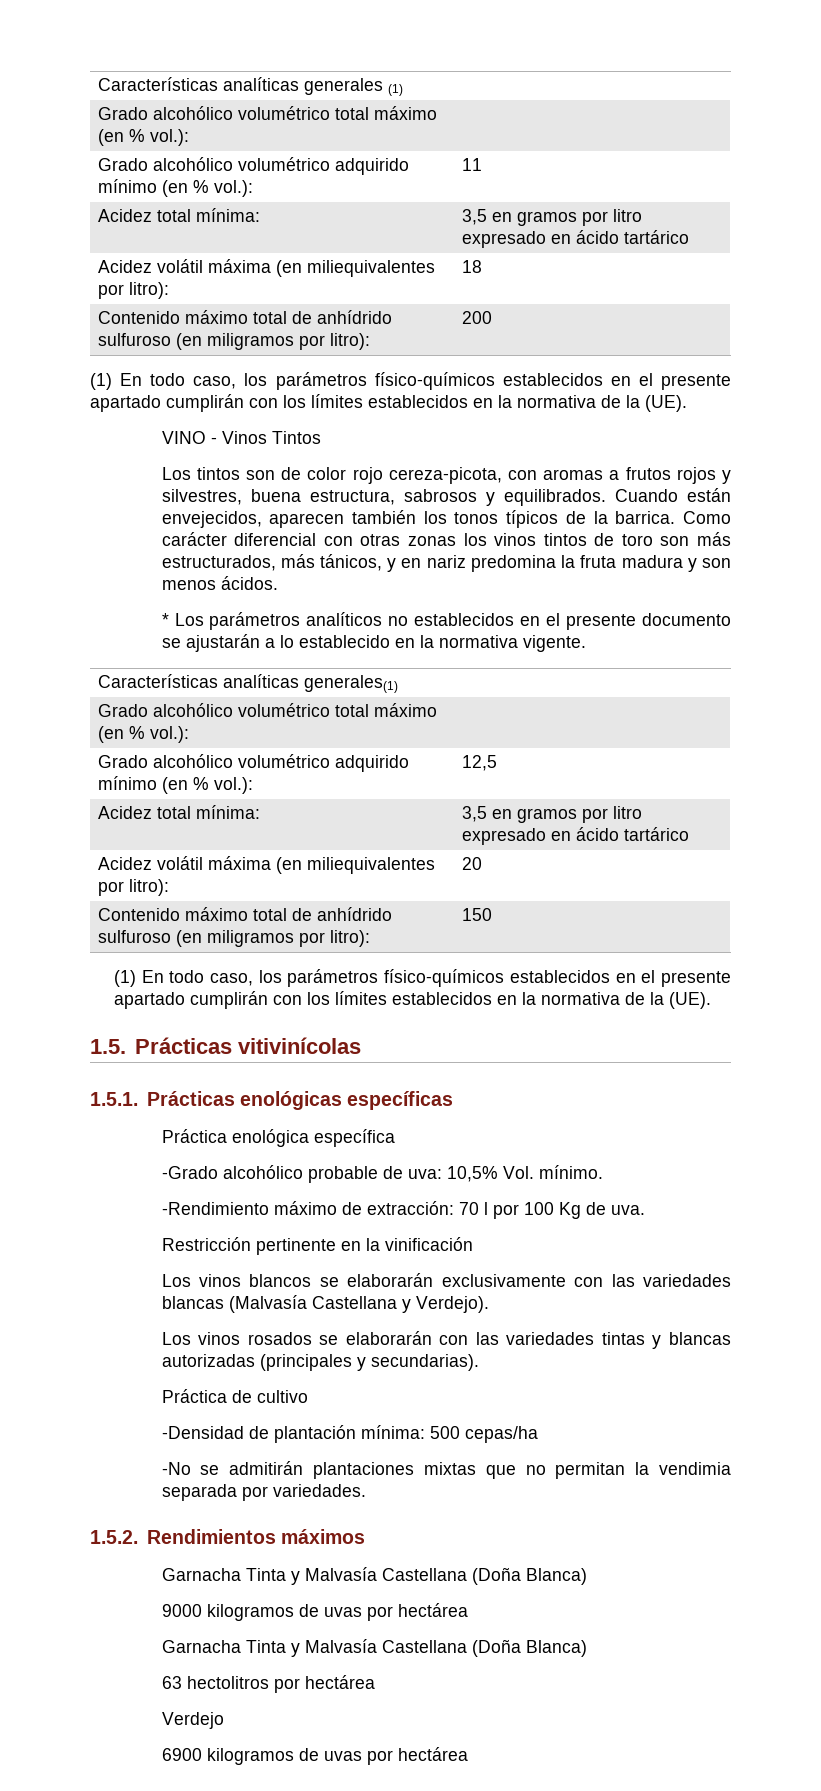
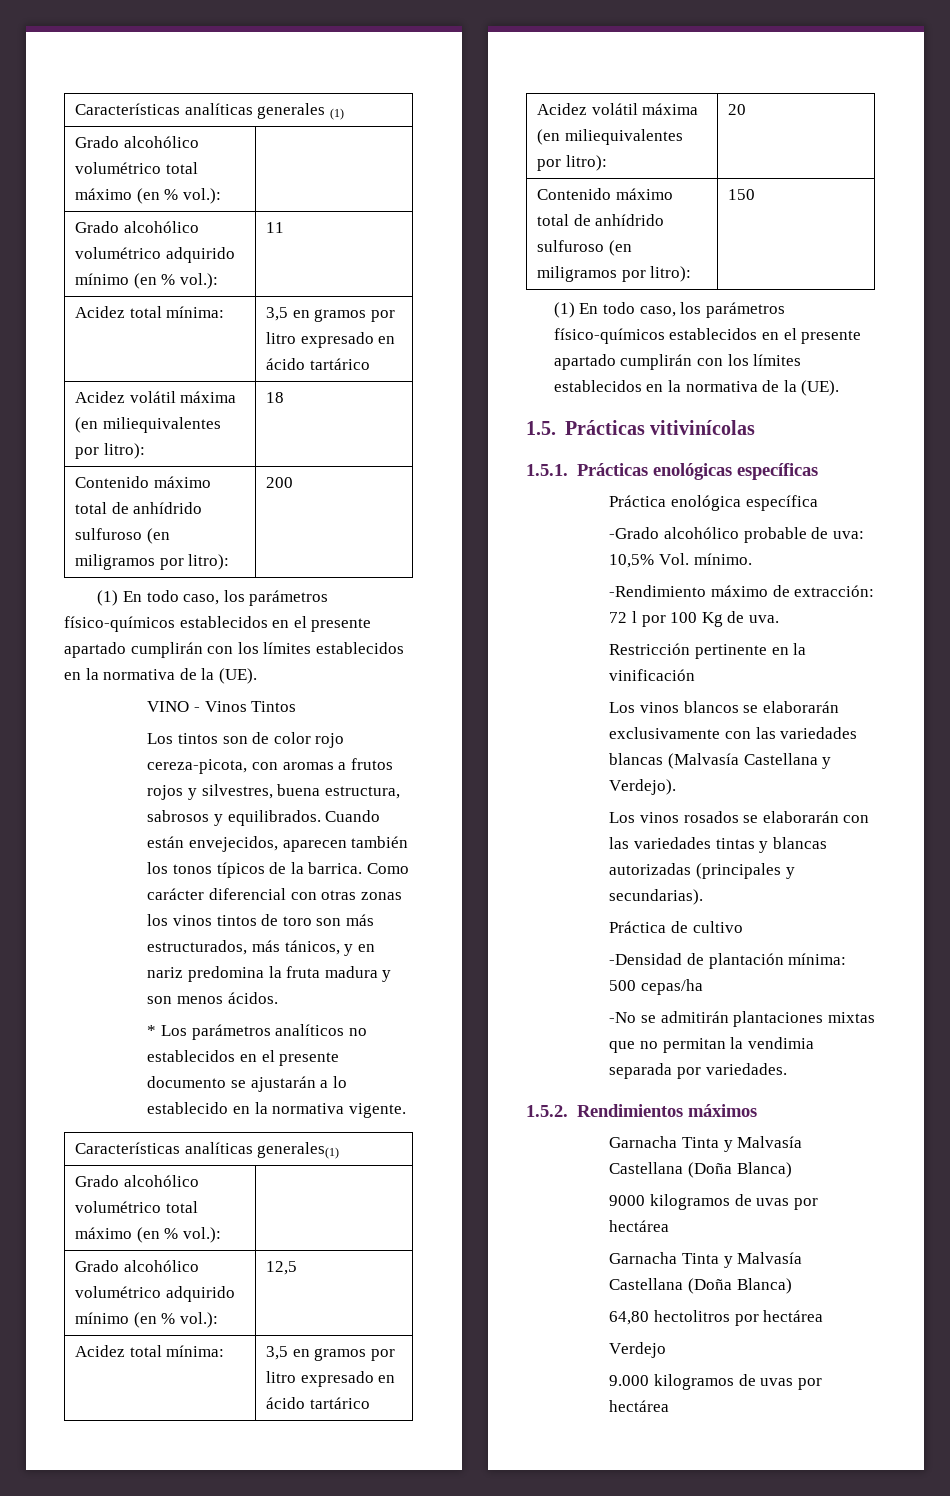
- -Rendimiento máximo de extracción: 70 l por 100 Kg de uva.
+ -Rendimiento máximo de extracción: 72 l por 100 Kg de uva.
- 63 hectolitros por hectárea
+ 64,80 hectolitros por hectárea
- 6900 kilogramos de uvas por hectárea
+ 9.000 kilogramos de uvas por hectárea

